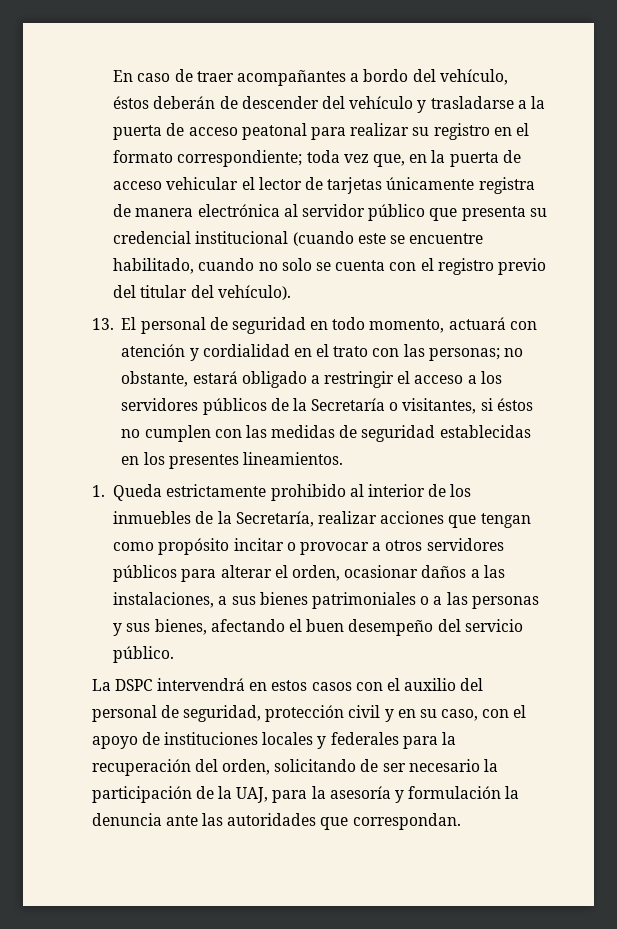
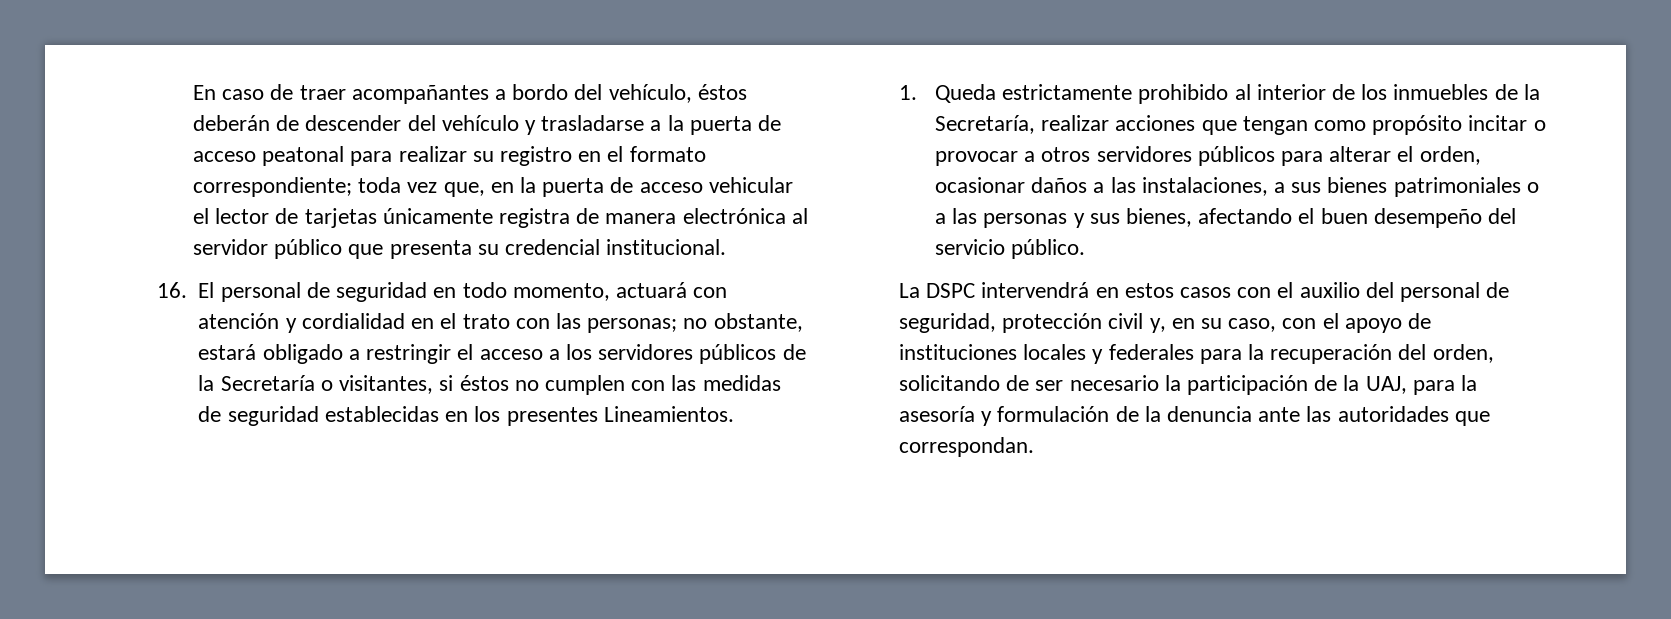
- toda vez que, en la puerta de acceso vehicular el lector de tarjetas únicamente registra de manera electrónica al servidor público que presenta su credencial institucional (cuando este se encuentre habilitado, cuando no solo se cuenta con el registro previo del titular del vehículo).
- 13. El personal de seguridad en todo momento, actuará con atención y cordialidad en el trato con las personas;
+ toda vez que, en la puerta de acceso vehicular el lector de tarjetas únicamente registra de manera electrónica al servidor público que presenta su credencial institucional.
+ 16. El personal de seguridad en todo momento, actuará con atención y cordialidad en el trato con las personas;
- no obstante, estará obligado a restringir el acceso a los servidores públicos de la Secretaría o visitantes, si éstos no cumplen con las medidas de seguridad establecidas en los presentes lineamientos.
+ no obstante, estará obligado a restringir el acceso a los servidores públicos de la Secretaría o visitantes, si éstos no cumplen con las medidas de seguridad establecidas en los presentes Lineamientos.
- La DSPC intervendrá en estos casos con el auxilio del personal de seguridad, protección civil y en su caso, con el apoyo de instituciones locales y federales para la recuperación del orden, solicitando de ser necesario la participación de la UAJ, para la asesoría y formulación la denuncia ante las autoridades que correspondan.
+ La DSPC intervendrá en estos casos con el auxilio del personal de seguridad, protección civil y, en su caso, con el apoyo de instituciones locales y federales para la recuperación del orden, solicitando de ser necesario la participación de la UAJ, para la asesoría y formulación de la denuncia ante las autoridades que correspondan.

